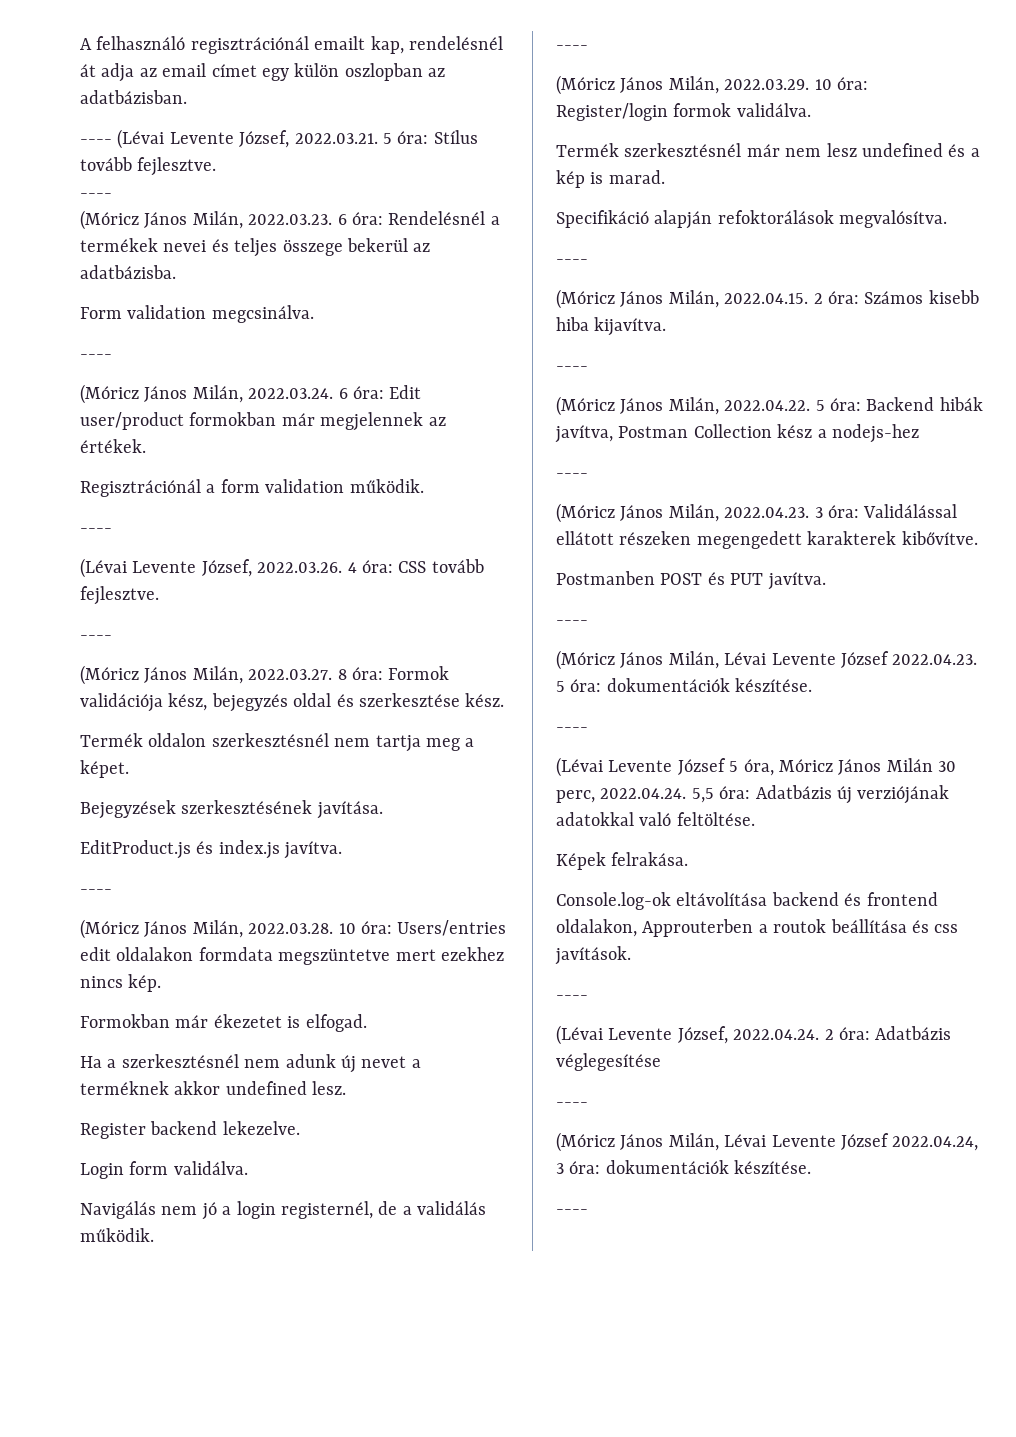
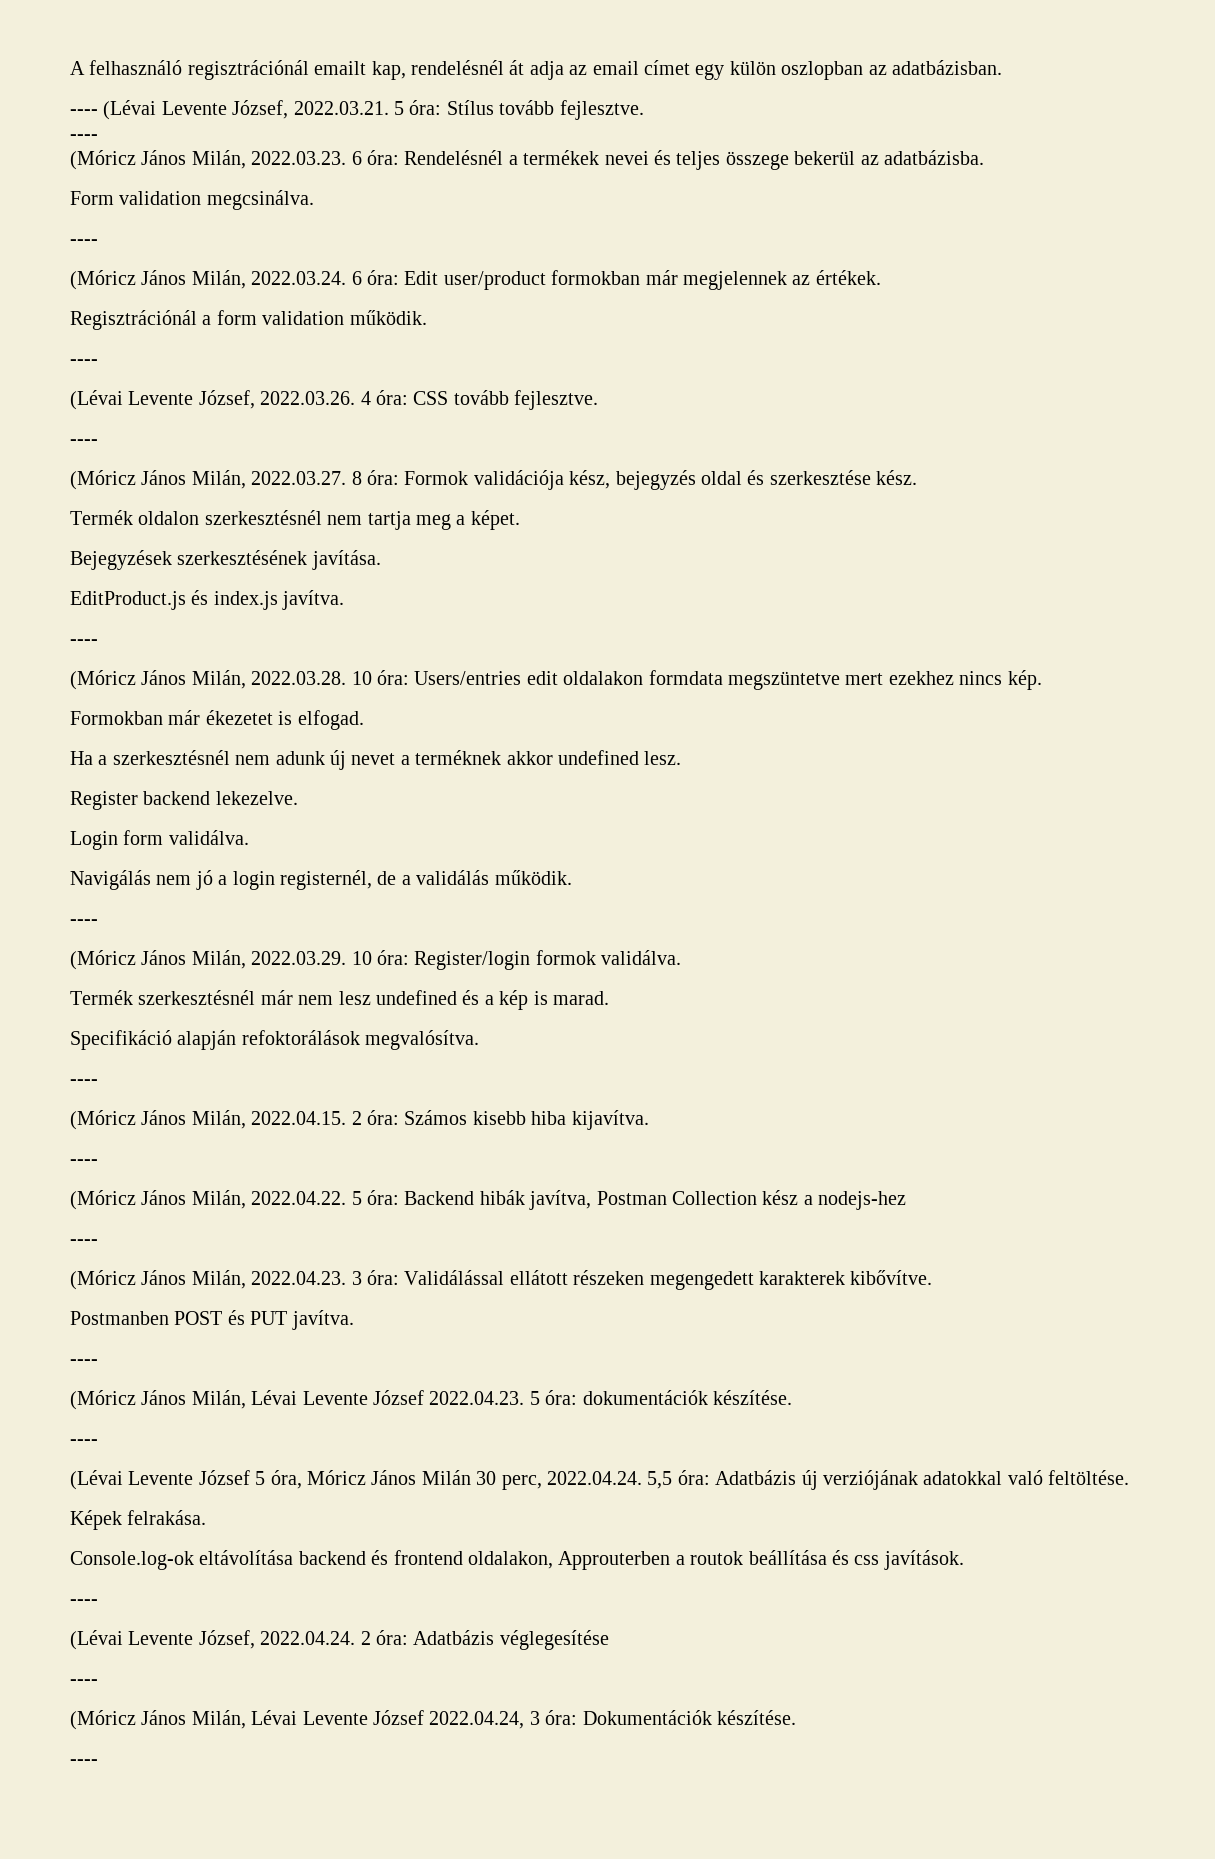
- (Móricz János Milán, Lévai Levente József 2022.04.24, 3 óra: dokumentációk készítése.
+ (Móricz János Milán, Lévai Levente József 2022.04.24, 3 óra: Dokumentációk készítése.

